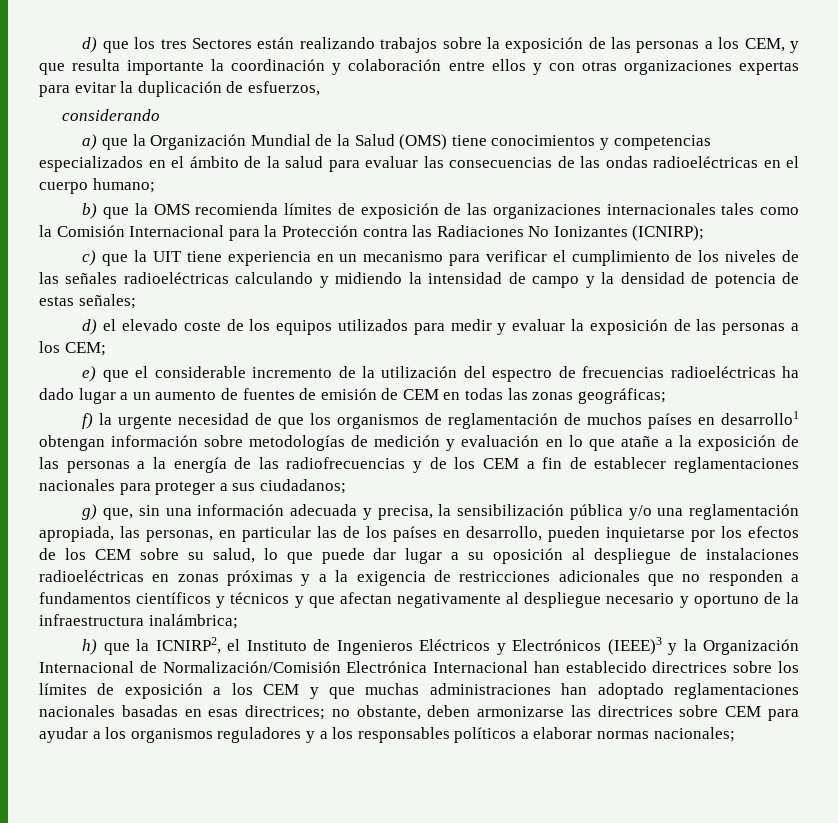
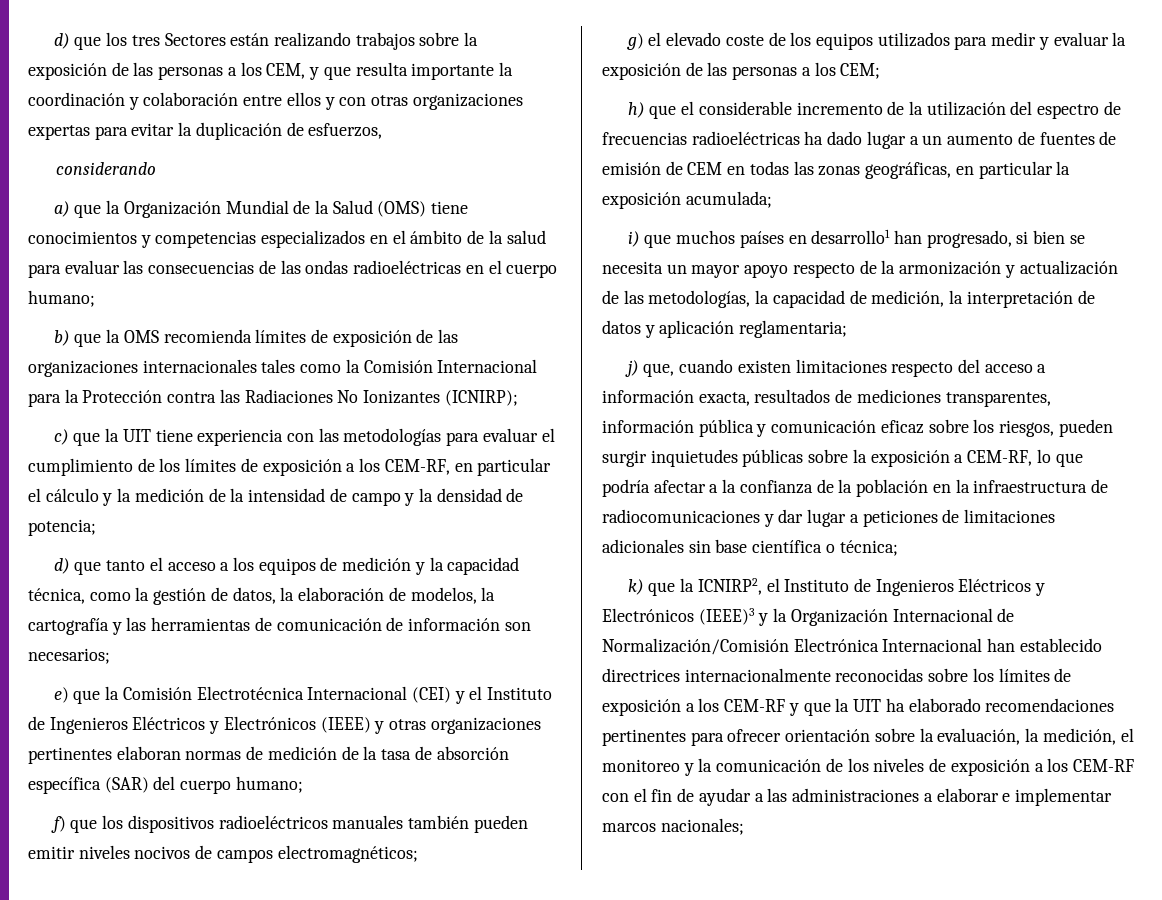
- c) que la UIT tiene experiencia en un mecanismo para verificar el cumplimiento de los niveles de las señales radioeléctricas calculando y midiendo la intensidad de campo y la densidad de potencia de estas señales;
- d) el elevado coste de los equipos utilizados para medir y evaluar la exposición de las personas a los CEM;
+ c) que la UIT tiene experiencia con las metodologías para evaluar el cumplimiento de los límites de exposición a los CEM-RF, en particular el cálculo y la medición de la intensidad de campo y la densidad de potencia;
+ d) que tanto el acceso a los equipos de medición y la capacidad técnica, como la gestión de datos, la elaboración de modelos, la cartografía y las herramientas de comunicación de información son necesarios;
+ e) que la Comisión Electrotécnica Internacional (CEI) y el Instituto de Ingenieros Eléctricos y Electrónicos (IEEE) y otras organizaciones pertinentes elaboran normas de medición de la tasa de absorción específica (SAR) del cuerpo humano;
+ f) que los dispositivos radioeléctricos manuales también pueden emitir niveles nocivos de campos electromagnéticos;
+ g) el elevado coste de los equipos utilizados para medir y evaluar la exposición de las personas a los CEM;
- e) que el considerable incremento de la utilización del espectro de frecuencias radioeléctricas ha dado lugar a un aumento de fuentes de emisión de CEM en todas las zonas geográficas;
- f) la urgente necesidad de que los organismos de reglamentación de muchos países en desarrollo1 obtengan información sobre metodologías de medición y evaluación en lo que atañe a la exposición de las personas a la energía de las radiofrecuencias y de los CEM a fin de establecer reglamentaciones nacionales para proteger a sus ciudadanos;
- g) que, sin una información adecuada y precisa, la sensibilización pública y/o una reglamentación apropiada, las personas, en particular las de los países en desarrollo, pueden inquietarse por los efectos de los CEM sobre su salud, lo que puede dar lugar a su oposición al despliegue de instalaciones radioeléctricas en zonas próximas y a la exigencia de restricciones adicionales que no responden a fundamentos científicos y técnicos y que afectan negativamente al despliegue necesario y oportuno de la infraestructura inalámbrica;
- h) que la ICNIRP2, el Instituto de Ingenieros Eléctricos y Electrónicos (IEEE)3 y la Organización Internacional de Normalización/Comisión Electrónica Internacional han establecido directrices sobre los límites de exposición a los CEM y que muchas administraciones han adoptado reglamentaciones nacionales basadas en esas directrices; no obstante, deben armonizarse las directrices sobre CEM para ayudar a los organismos reguladores y a los responsables políticos a elaborar normas nacionales;
+ h) que el considerable incremento de la utilización del espectro de frecuencias radioeléctricas ha dado lugar a un aumento de fuentes de emisión de CEM en todas las zonas geográficas, en particular la exposición acumulada;
+ i) que muchos países en desarrollo1 han progresado, si bien se necesita un mayor apoyo respecto de la armonización y actualización de las metodologías, la capacidad de medición, la interpretación de datos y aplicación reglamentaria;
+ j) que, cuando existen limitaciones respecto del acceso a información exacta, resultados de mediciones transparentes, información pública y comunicación eficaz sobre los riesgos, pueden surgir inquietudes públicas sobre la exposición a CEM-RF, lo que podría afectar a la confianza de la población en la infraestructura de radiocomunicaciones y dar lugar a peticiones de limitaciones adicionales sin base científica o técnica;
+ k) que la ICNIRP2, el Instituto de Ingenieros Eléctricos y Electrónicos (IEEE)3 y la Organización Internacional de Normalización/Comisión Electrónica Internacional han establecido directrices internacionalmente reconocidas sobre los límites de exposición a los CEM-RF y que la UIT ha elaborado recomendaciones pertinentes para ofrecer orientación sobre la evaluación, la medición, el monitoreo y la comunicación de los niveles de exposición a los CEM-RF con el fin de ayudar a las administraciones a elaborar e implementar marcos nacionales;

